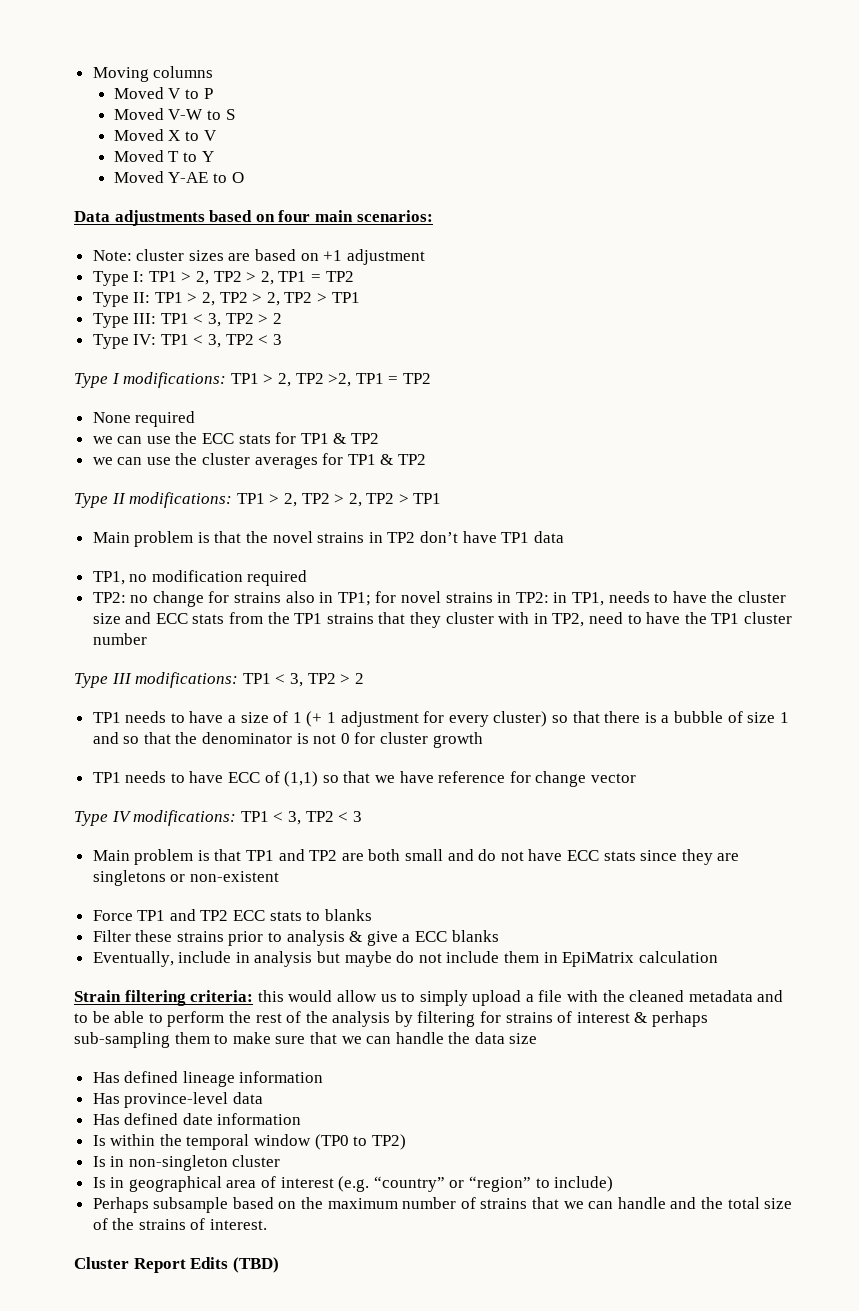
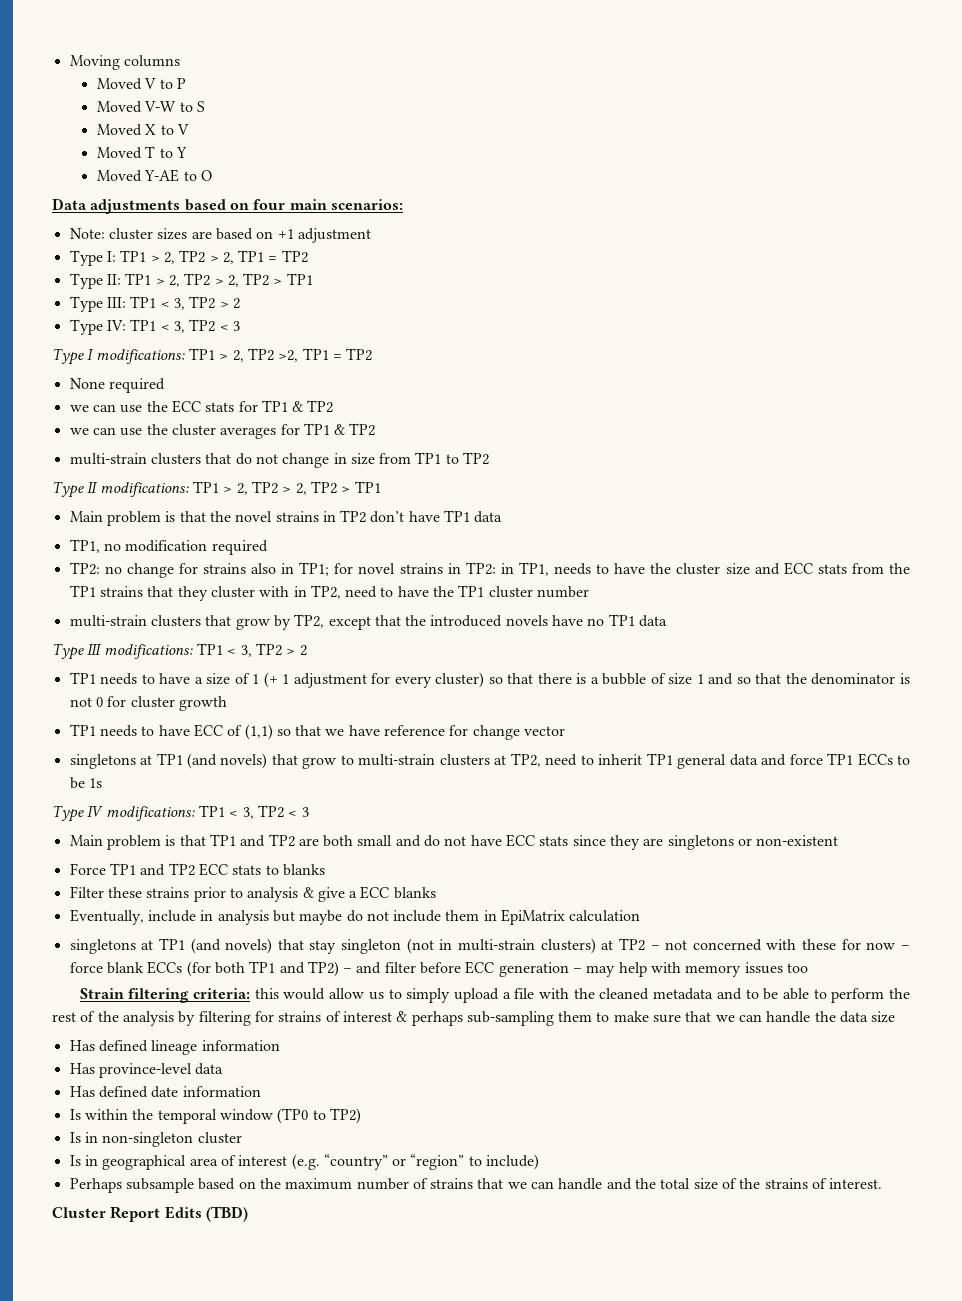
+ multi-strain clusters that do not change in size from TP1 to TP2
+ multi-strain clusters that grow by TP2, except that the introduced novels have no TP1 data
+ singletons at TP1 (and novels) that grow to multi-strain clusters at TP2, need to inherit TP1 general data and force TP1 ECCs to be 1s
+ singletons at TP1 (and novels) that stay singleton (not in multi-strain clusters) at TP2 – not concerned with these for now – force blank ECCs (for both TP1 and TP2) – and filter before ECC generation – may help with memory issues too

